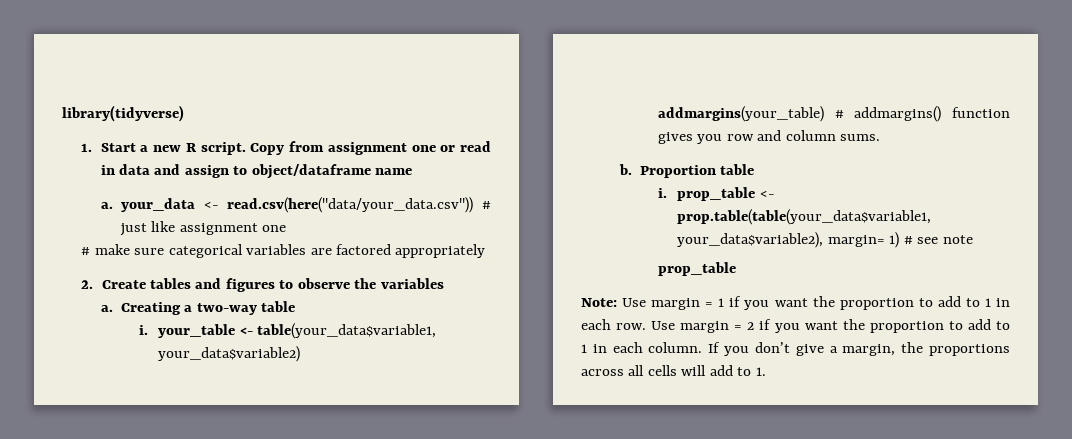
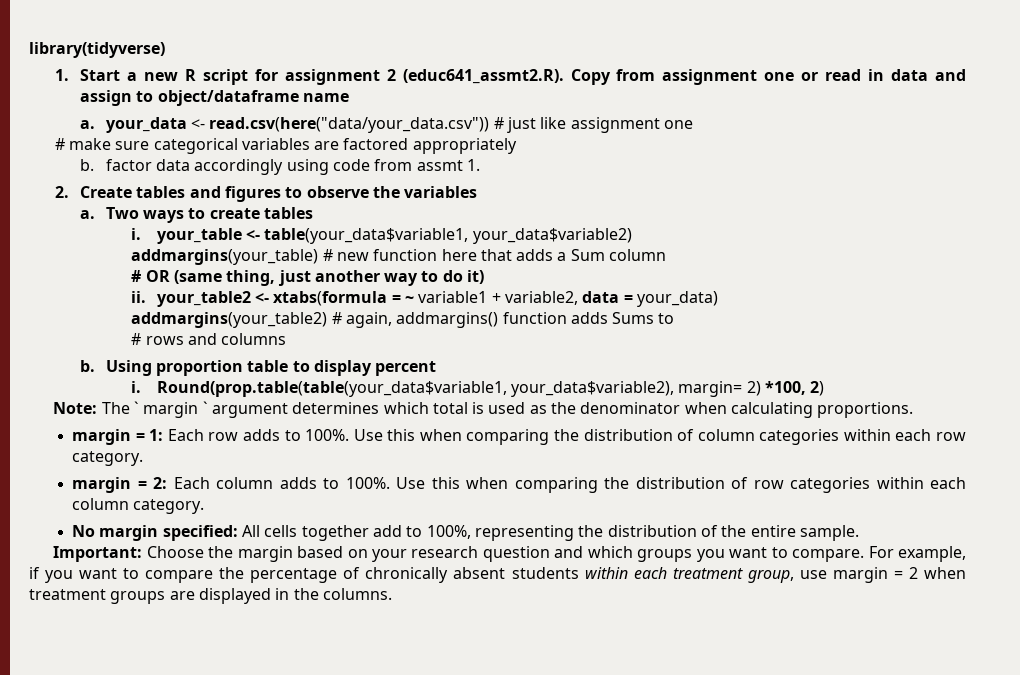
- 1. Start a new R script. Copy from assignment one or read in data and assign to object/dataframe name
+ 1. Start a new R script for assignment 2 (educ641_assmt2.R). Copy from assignment one or read in data and assign to object/dataframe name
+ b. factor data accordingly using code from assmt 1.
- Creating a two-way table
+ Two ways to create tables
- addmargins(your_table) # addmargins() function gives you row and column sums.
- b. Proportion table
- i. prop_table <- prop.table(table(your_data$variable1, your_data$variable2), margin= 1) # see note
- prop_table
- Note: Use margin = 1 if you want the proportion to add to 1 in each row. Use margin = 2 if you want the proportion to add to 1 in each column. If you don’t give a margin, the proportions across all cells will add to 1.
+ addmargins(your_table) # new function here that adds a Sum column
+ # OR (same thing, just another way to do it)
+ ii. your_table2 <- xtabs(formula = ~ variable1 + variable2, data = your_data)
+ addmargins(your_table2) # again, addmargins() function adds Sums to
+ # rows and columns
+ b. Using proportion table to display percent
+ i. Round(prop.table(table(your_data$variable1, your_data$variable2), margin= 2) *100, 2)
+ Note: The ` margin ` argument determines which total is used as the denominator when calculating proportions.
+ margin = 1: Each row adds to 100%. Use this when comparing the distribution of column categories within each row category.
+ margin = 2: Each column adds to 100%. Use this when comparing the distribution of row categories within each column category.
+ No margin specified: All cells together add to 100%, representing the distribution of the entire sample.
+ Important: Choose the margin based on your research question and which groups you want to compare. For example, if you want to compare the percentage of chronically absent students within each treatment group, use margin = 2 when treatment groups are displayed in the columns.

